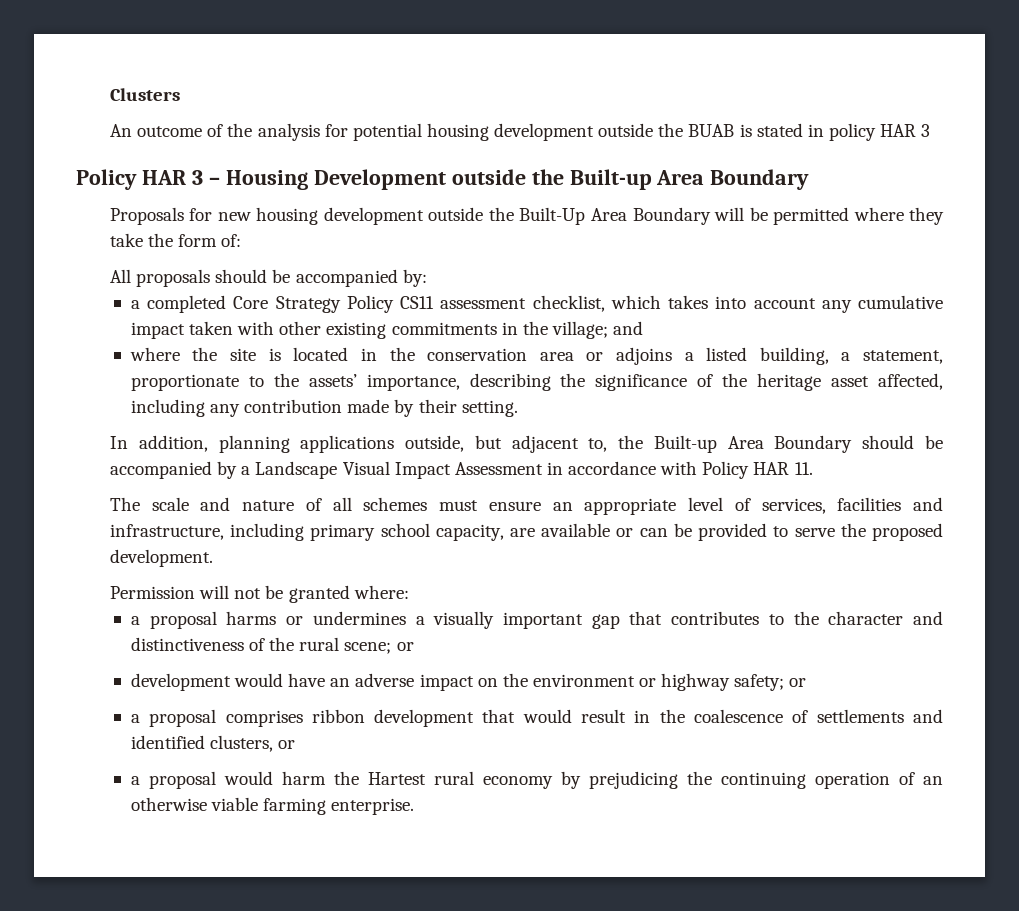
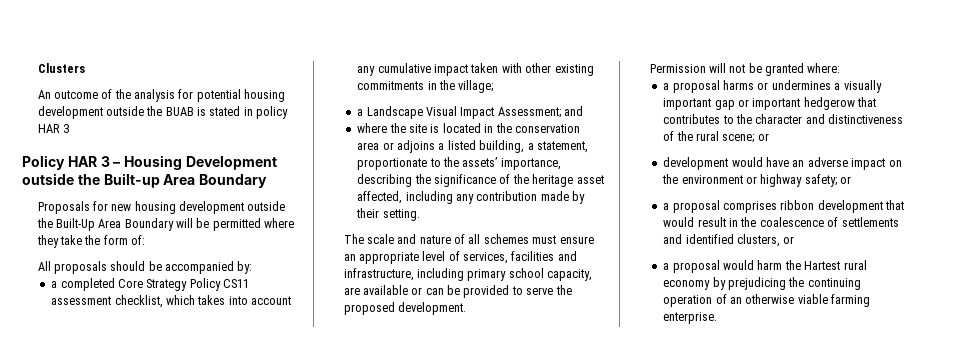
- a completed Core Strategy Policy CS11 assessment checklist, which takes into account any cumulative impact taken with other existing commitments in the village; and
+ a completed Core Strategy Policy CS11 assessment checklist, which takes into account any cumulative impact taken with other existing commitments in the village;
+ a Landscape Visual Impact Assessment; and
- In addition, planning applications outside, but adjacent to, the Built-up Area Boundary should be accompanied by a Landscape Visual Impact Assessment in accordance with Policy HAR 11.
- a proposal harms or undermines a visually important gap that contributes to the character and distinctiveness of the rural scene; or
+ a proposal harms or undermines a visually important gap or important hedgerow that contributes to the character and distinctiveness of the rural scene; or

